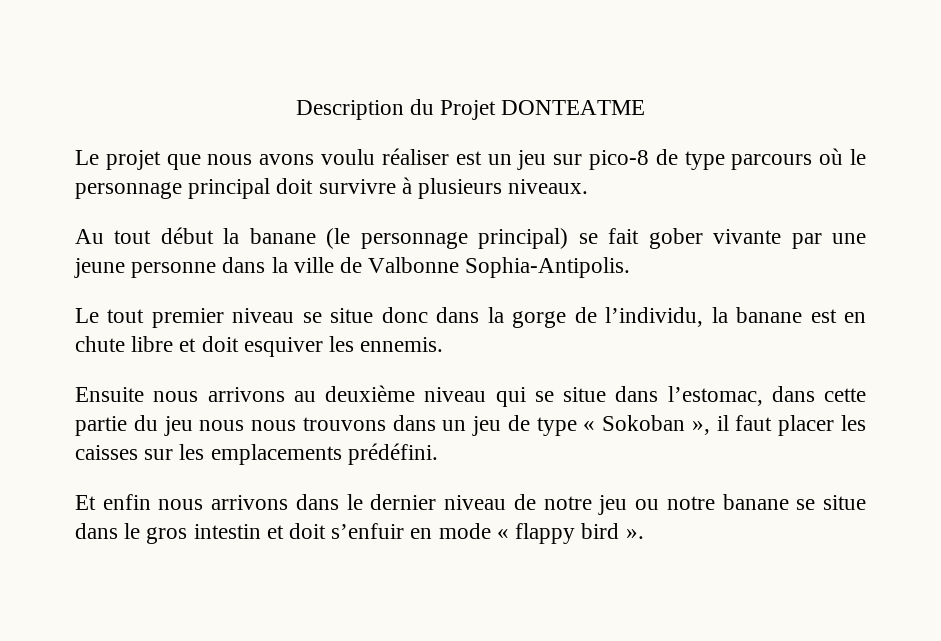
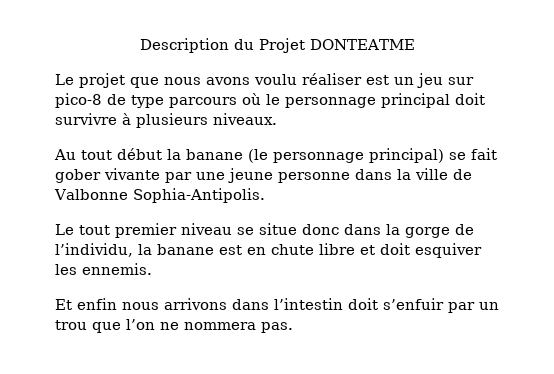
- Ensuite nous arrivons au deuxième niveau qui se situe dans l’estomac, dans cette partie du jeu nous nous trouvons dans un jeu de type « Sokoban », il faut placer les caisses sur les emplacements prédéfini.
- Et enfin nous arrivons dans le dernier niveau de notre jeu ou notre banane se situe dans le gros intestin et doit s’enfuir en mode « flappy bird ».
+ Et enfin nous arrivons dans l’intestin doit s’enfuir par un trou que l’on ne nommera pas.

